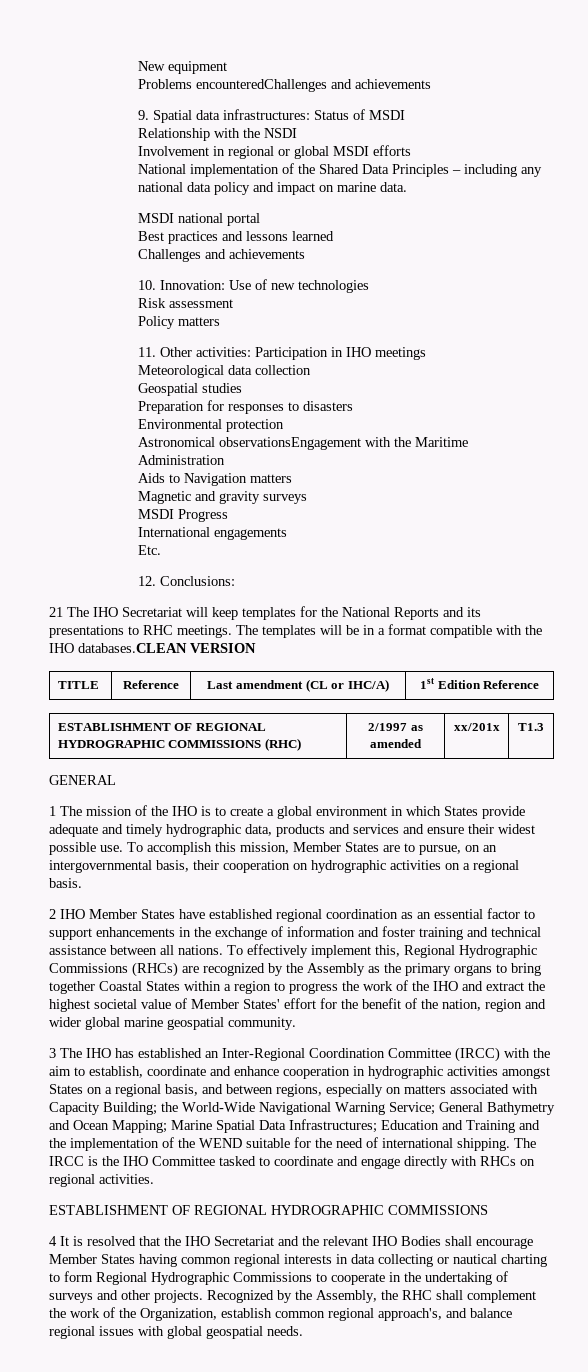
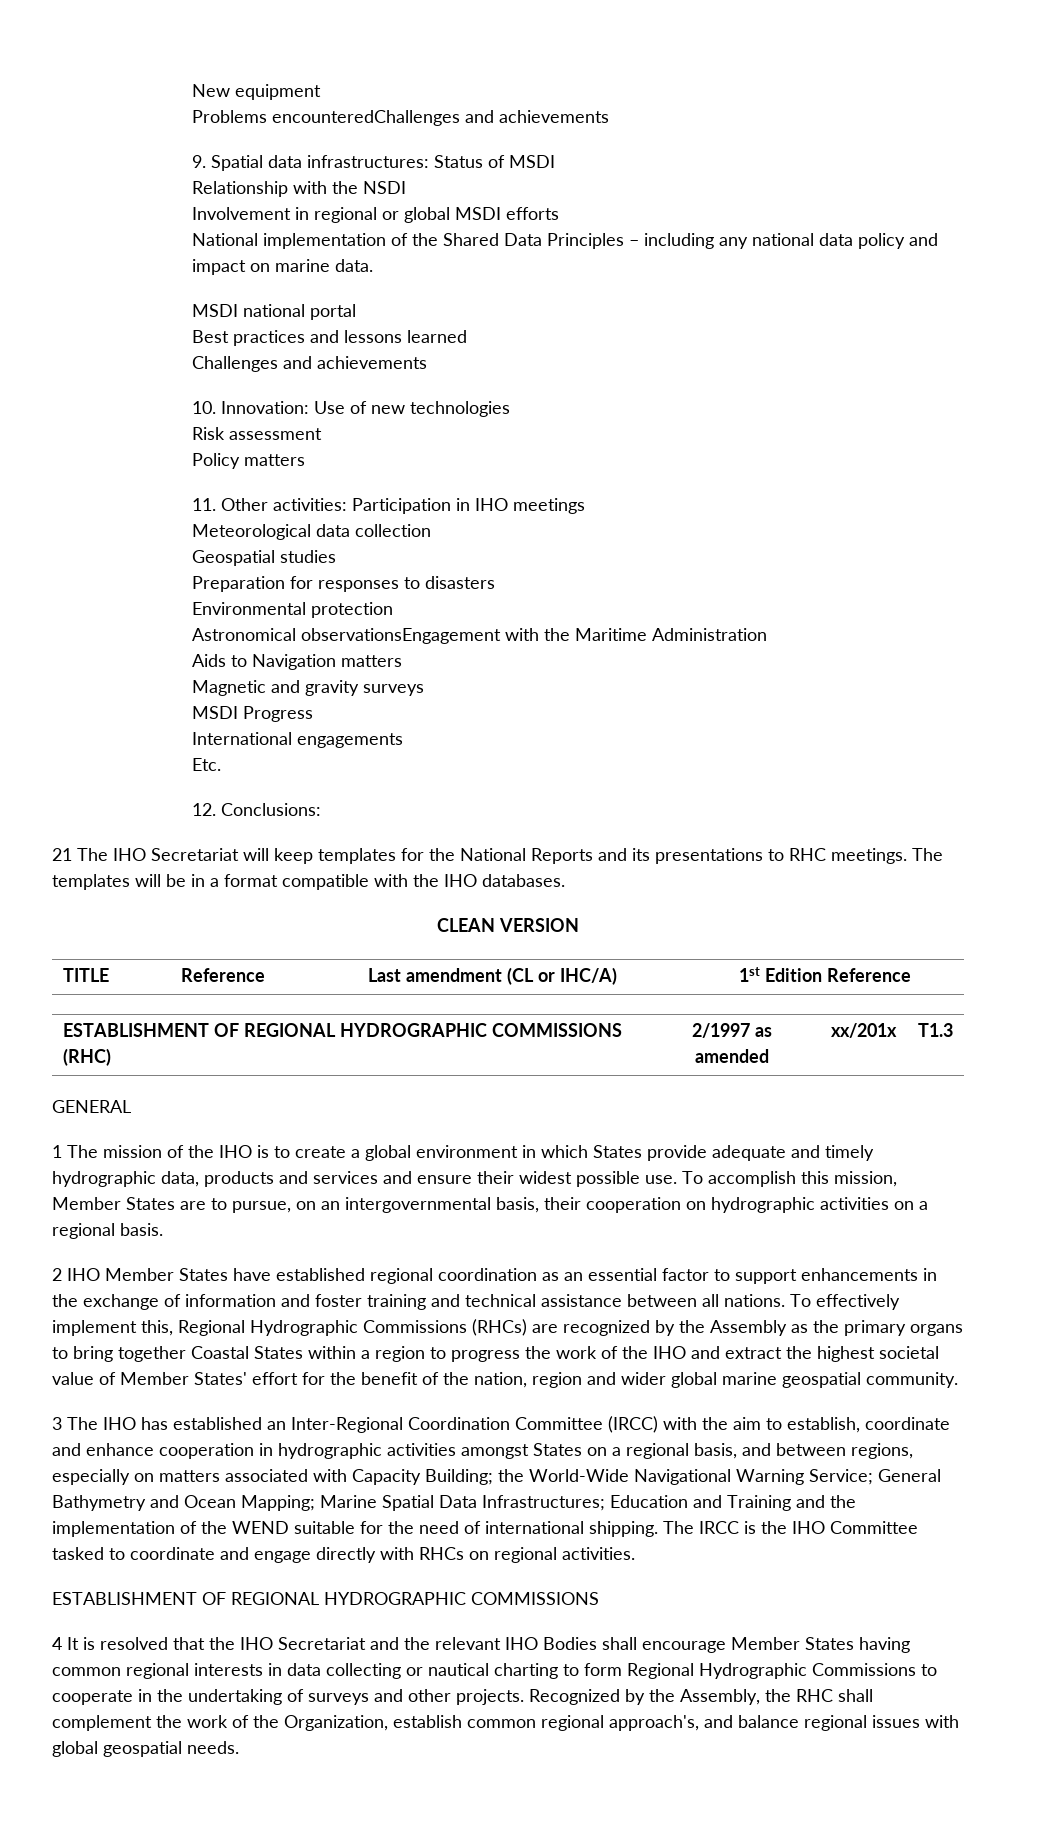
- The templates will be in a format compatible with the IHO databases.CLEAN VERSION
+ The templates will be in a format compatible with the IHO databases.
+ CLEAN VERSION

